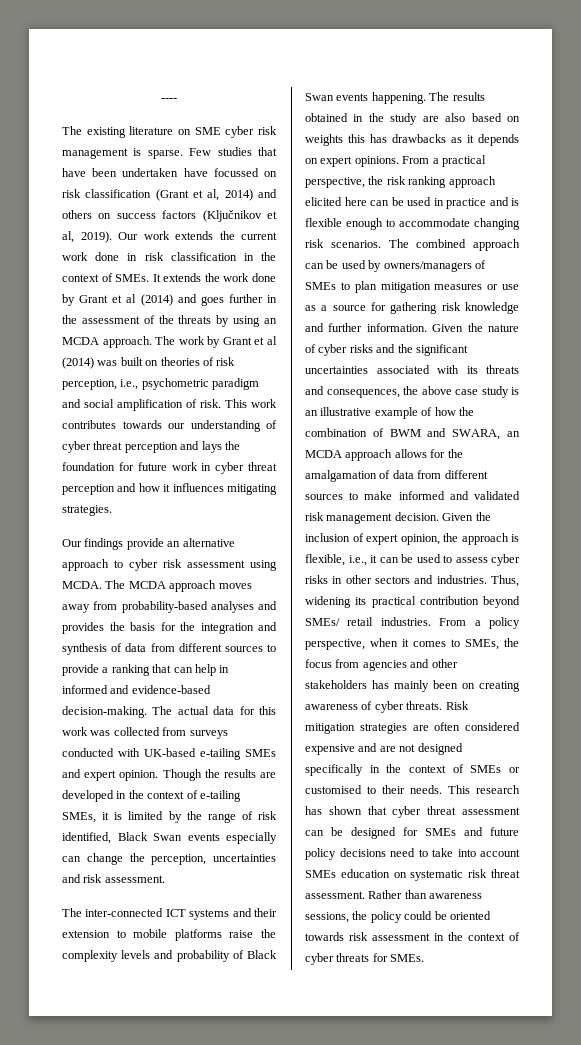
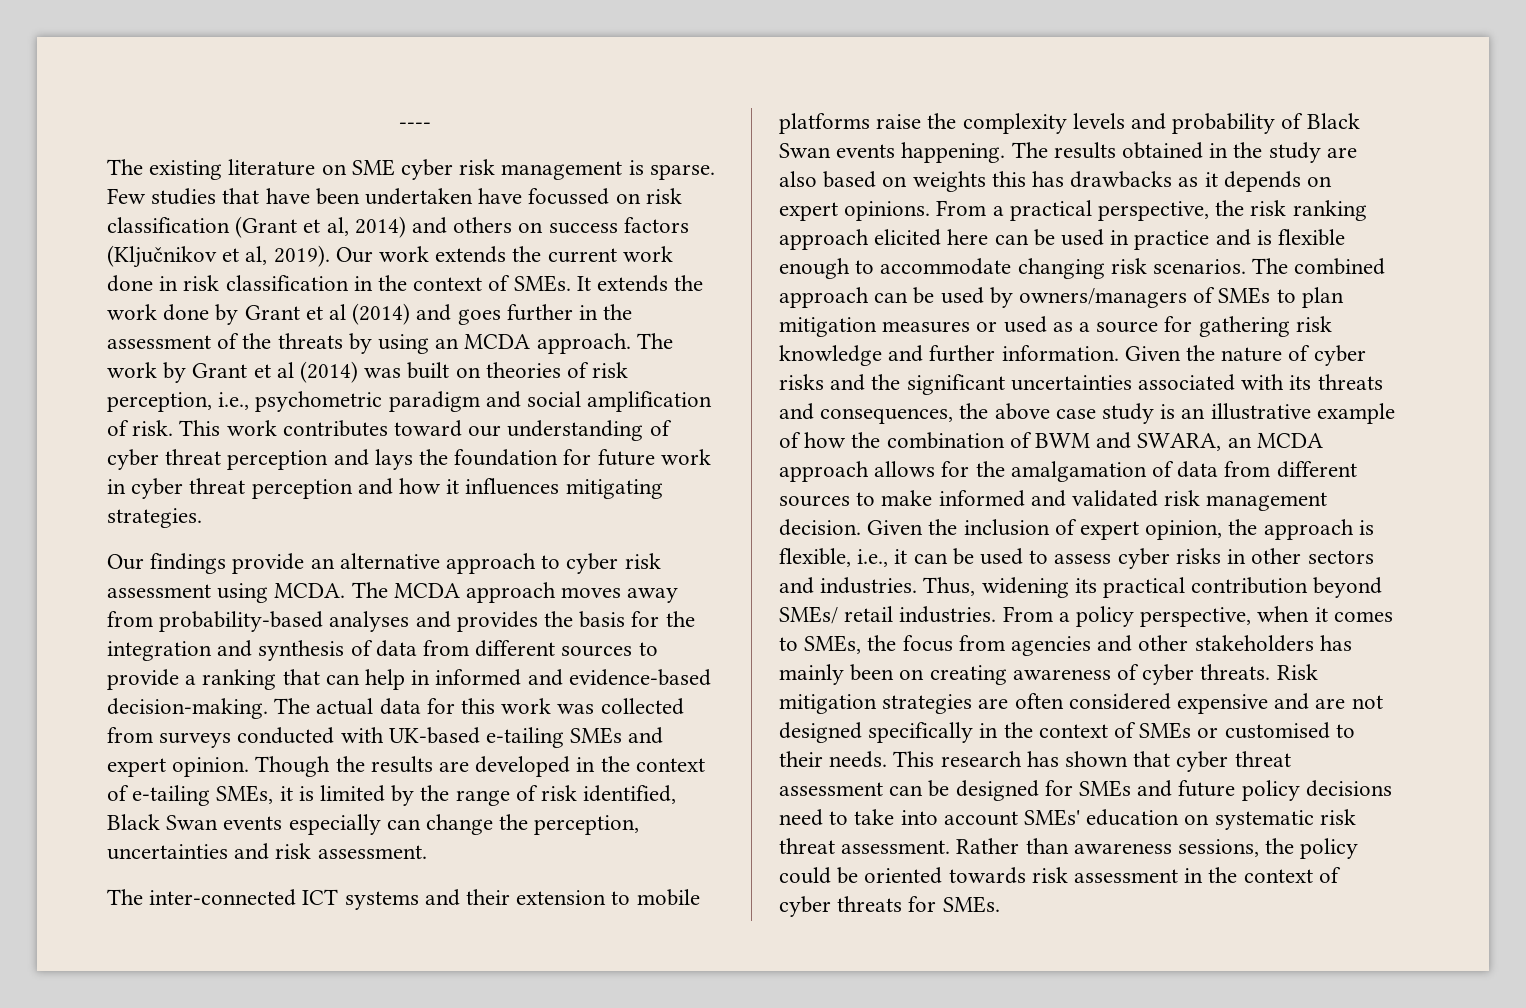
- This work contributes towards our understanding of cyber threat perception and lays the foundation for future work in cyber threat perception and how it influences mitigating strategies.
+ This work contributes toward our understanding of cyber threat perception and lays the foundation for future work in cyber threat perception and how it influences mitigating strategies.
- The combined approach can be used by owners/managers of SMEs to plan mitigation measures or use as a source for gathering risk knowledge and further information.
+ The combined approach can be used by owners/managers of SMEs to plan mitigation measures or used as a source for gathering risk knowledge and further information.
- This research has shown that cyber threat assessment can be designed for SMEs and future policy decisions need to take into account SMEs education on systematic risk threat assessment.
+ This research has shown that cyber threat assessment can be designed for SMEs and future policy decisions need to take into account SMEs' education on systematic risk threat assessment.

